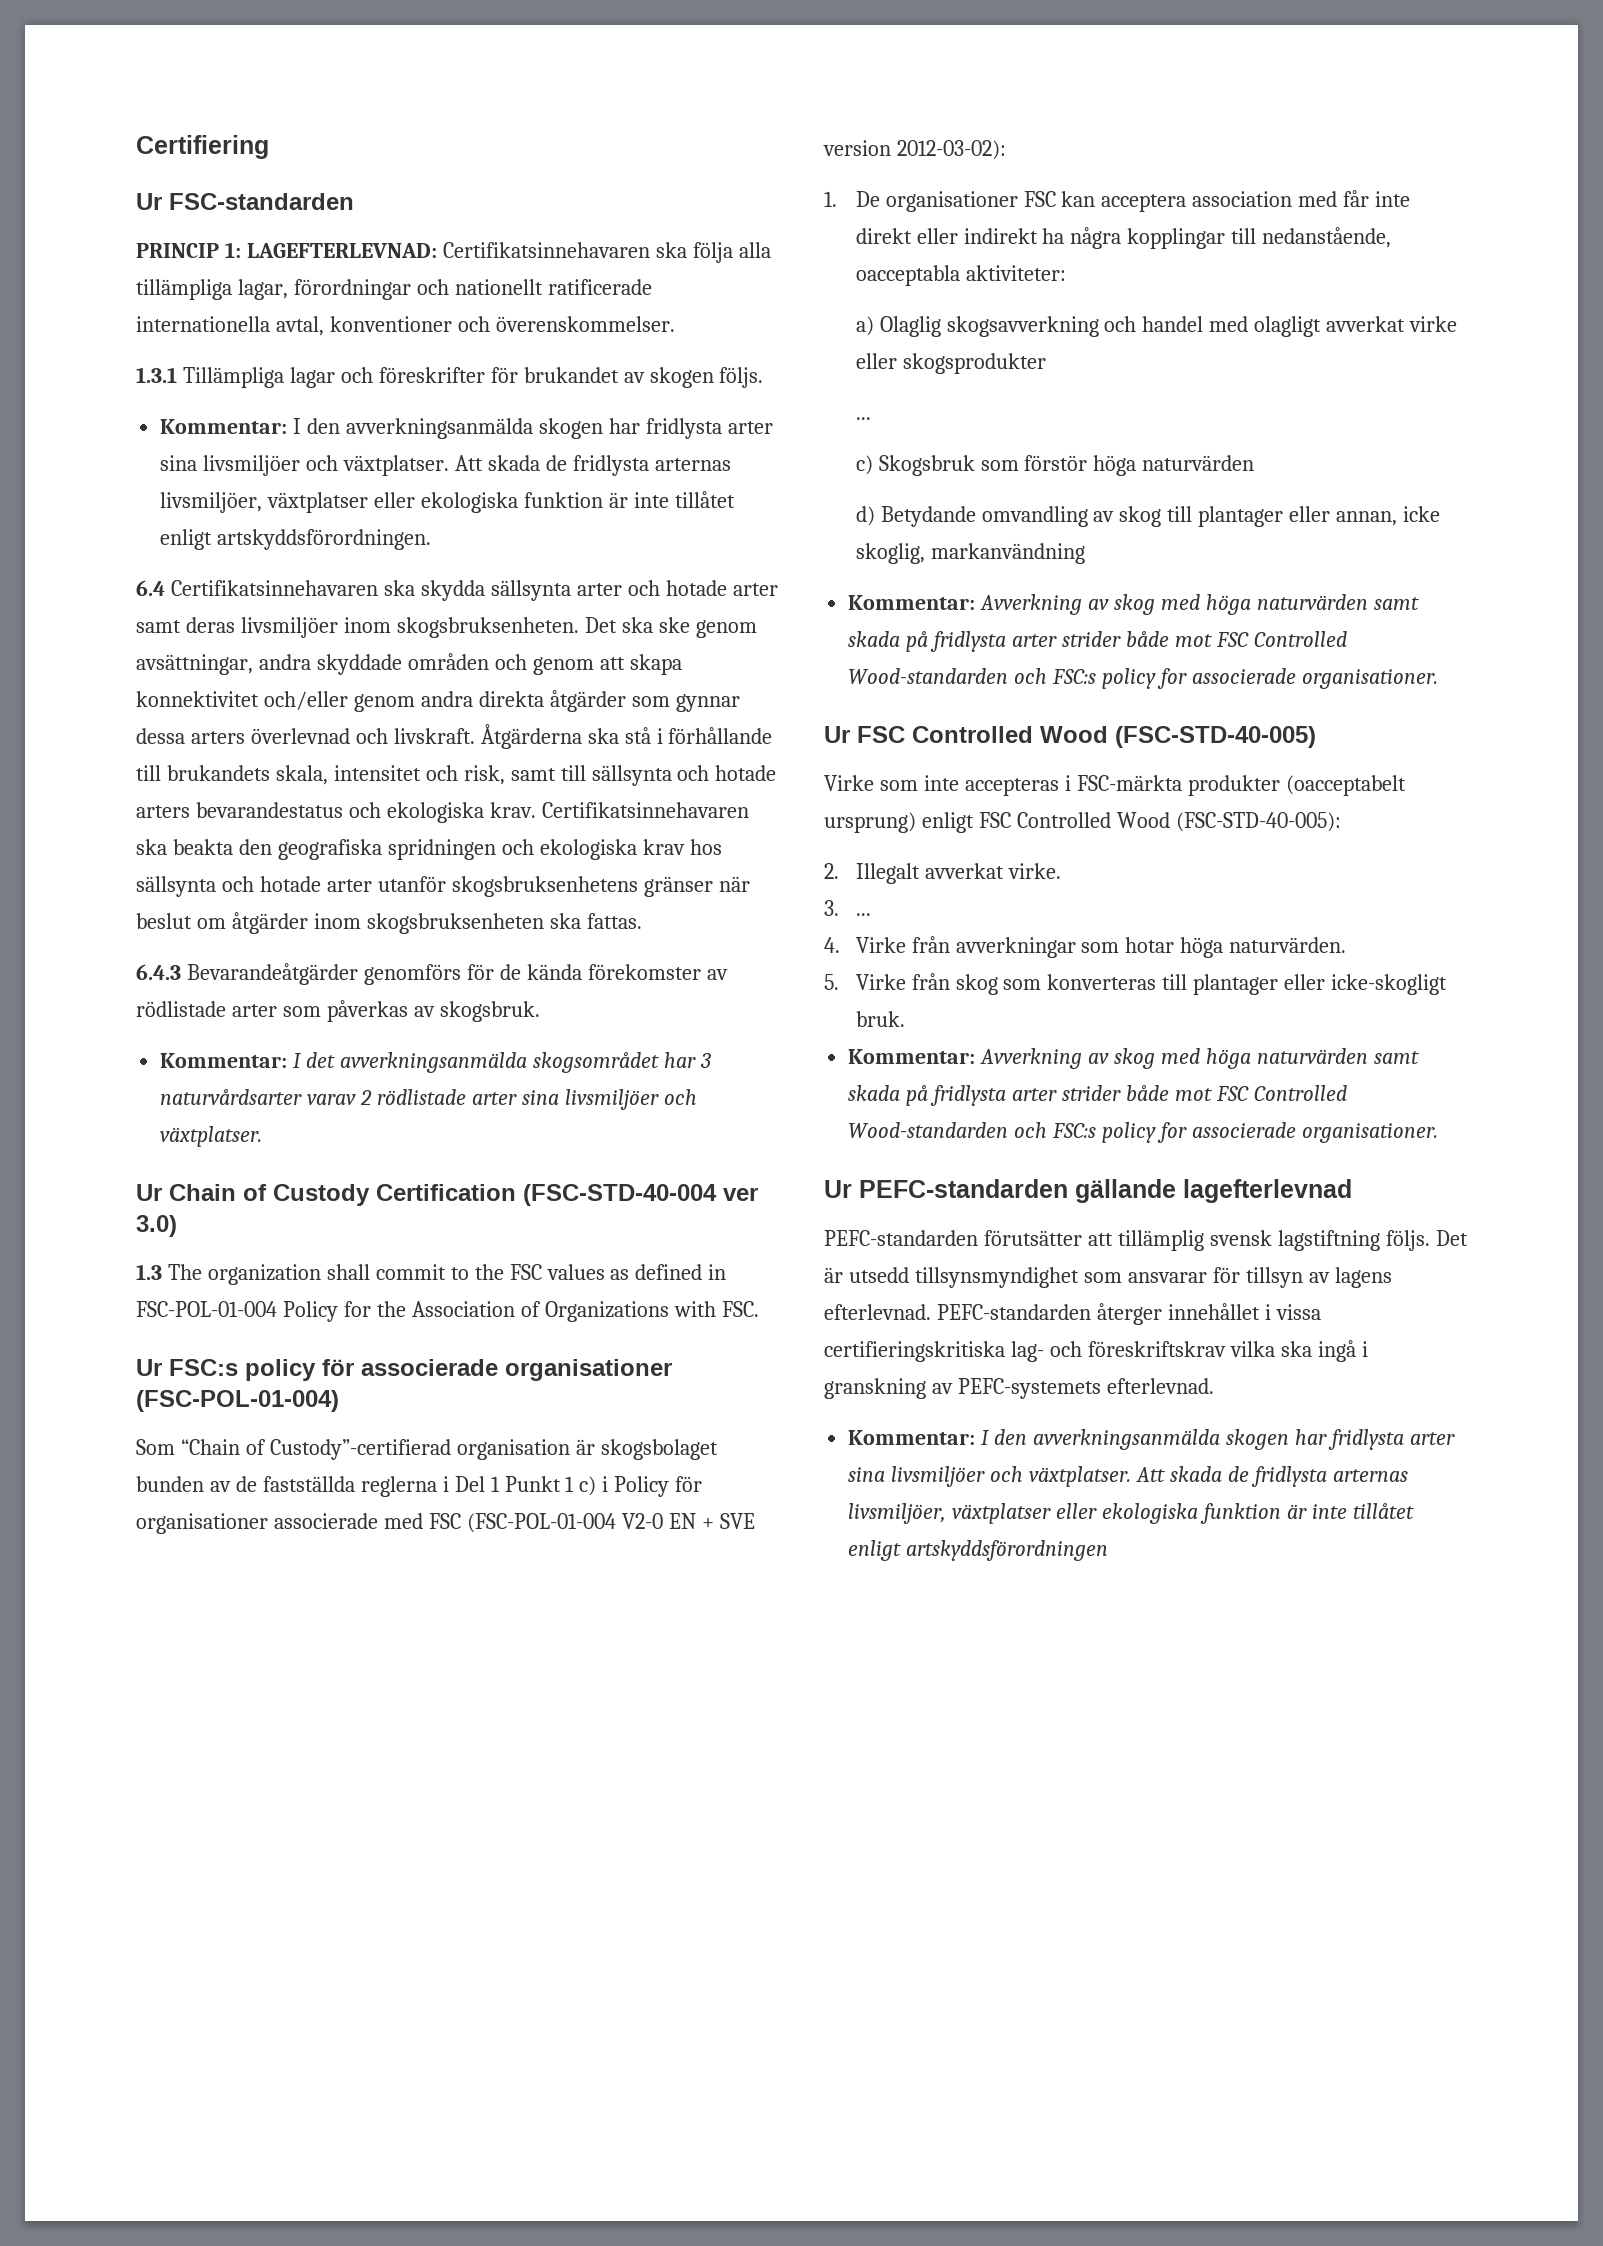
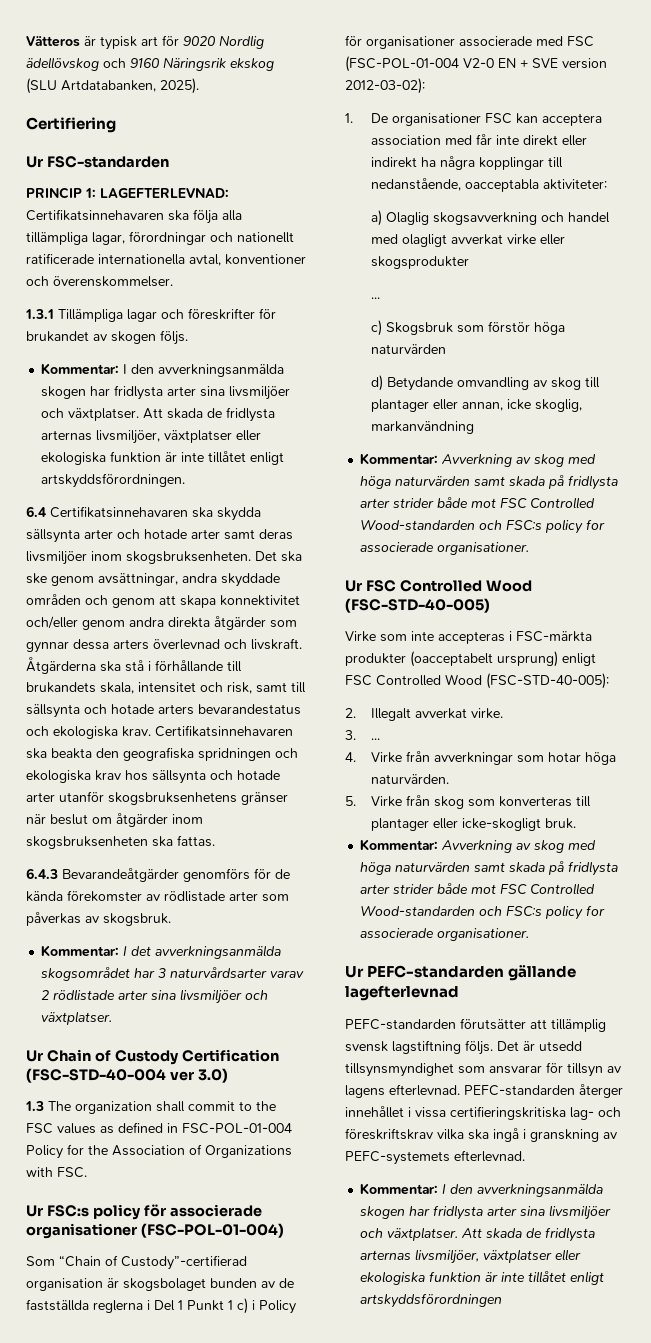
+ Vätteros är typisk art för 9020 Nordlig ädellövskog och 9160 Näringsrik ekskog (SLU Artdatabanken, 2025).

